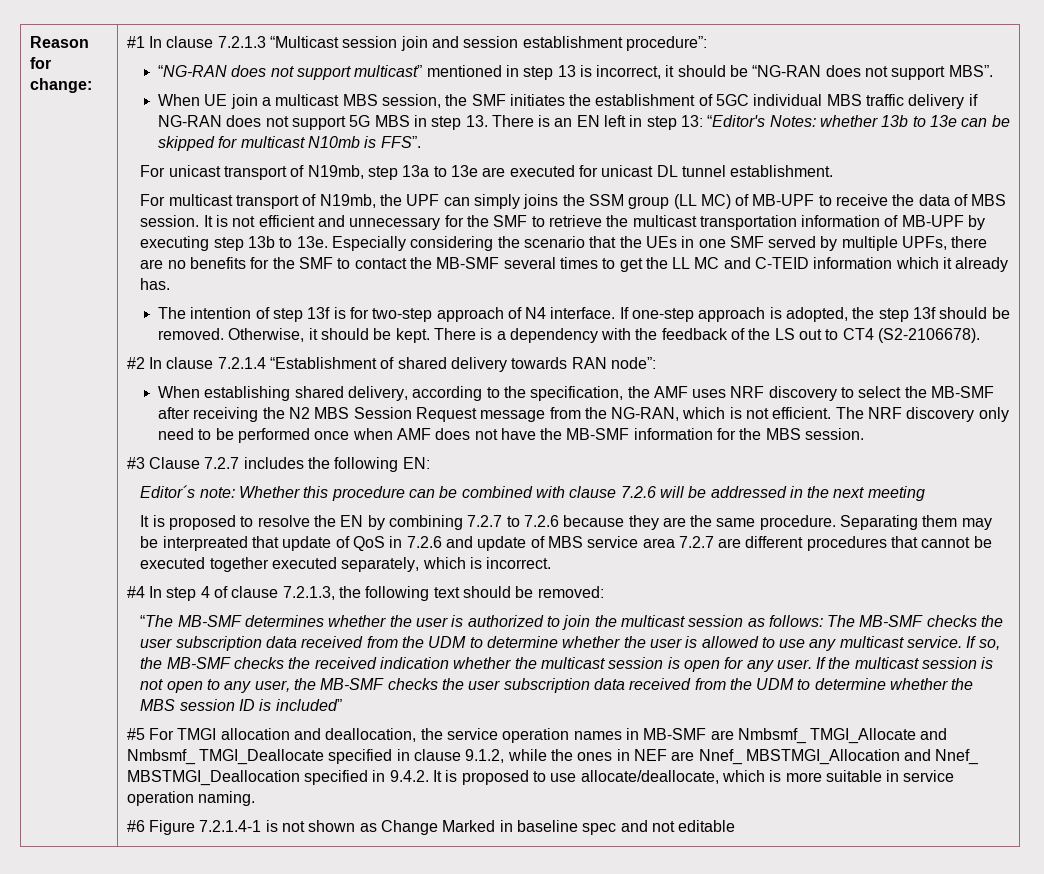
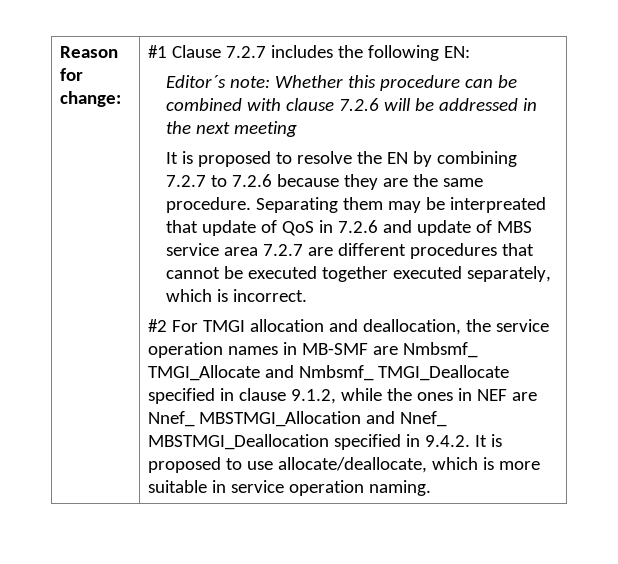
- #1 In clause 7.2.1.3 “Multicast session join and session establishment procedure”:
- “NG-RAN does not support multicast” mentioned in step 13 is incorrect, it should be “NG-RAN does not support MBS”.
- When UE join a multicast MBS session, the SMF initiates the establishment of 5GC individual MBS traffic delivery if NG-RAN does not support 5G MBS in step 13. There is an EN left in step 13: “Editor's Notes: whether 13b to 13e can be skipped for multicast N10mb is FFS”.
- For unicast transport of N19mb, step 13a to 13e are executed for unicast DL tunnel establishment.
- For multicast transport of N19mb, the UPF can simply joins the SSM group (LL MC) of MB-UPF to receive the data of MBS session. It is not efficient and unnecessary for the SMF to retrieve the multicast transportation information of MB-UPF by executing step 13b to 13e. Especially considering the scenario that the UEs in one SMF served by multiple UPFs, there are no benefits for the SMF to contact the MB-SMF several times to get the LL MC and C-TEID information which it already has.
- The intention of step 13f is for two-step approach of N4 interface. If one-step approach is adopted, the step 13f should be removed. Otherwise, it should be kept. There is a dependency with the feedback of the LS out to CT4 (S2-2106678).
- #2 In clause 7.2.1.4 “Establishment of shared delivery towards RAN node”:
- When establishing shared delivery, according to the specification, the AMF uses NRF discovery to select the MB-SMF after receiving the N2 MBS Session Request message from the NG-RAN, which is not efficient. The NRF discovery only need to be performed once when AMF does not have the MB-SMF information for the MBS session.
- #3 Clause 7.2.7 includes the following EN:
+ #1 Clause 7.2.7 includes the following EN:
- #4 In step 4 of clause 7.2.1.3, the following text should be removed:
- “The MB-SMF determines whether the user is authorized to join the multicast session as follows: The MB-SMF checks the user subscription data received from the UDM to determine whether the user is allowed to use any multicast service. If so, the MB-SMF checks the received indication whether the multicast session is open for any user. If the multicast session is not open to any user, the MB-SMF checks the user subscription data received from the UDM to determine whether the MBS session ID is included”
- #5 For TMGI allocation and deallocation, the service operation names in MB-SMF are Nmbsmf_ TMGI_Allocate and Nmbsmf_ TMGI_Deallocate specified in clause 9.1.2, while the ones in NEF are Nnef_ MBSTMGI_Allocation and Nnef_ MBSTMGI_Deallocation specified in 9.4.2. It is proposed to use allocate/deallocate, which is more suitable in service operation naming.
+ #2 For TMGI allocation and deallocation, the service operation names in MB-SMF are Nmbsmf_ TMGI_Allocate and Nmbsmf_ TMGI_Deallocate specified in clause 9.1.2, while the ones in NEF are Nnef_ MBSTMGI_Allocation and Nnef_ MBSTMGI_Deallocation specified in 9.4.2. It is proposed to use allocate/deallocate, which is more suitable in service operation naming.
- #6 Figure 7.2.1.4-1 is not shown as Change Marked in baseline spec and not editable

